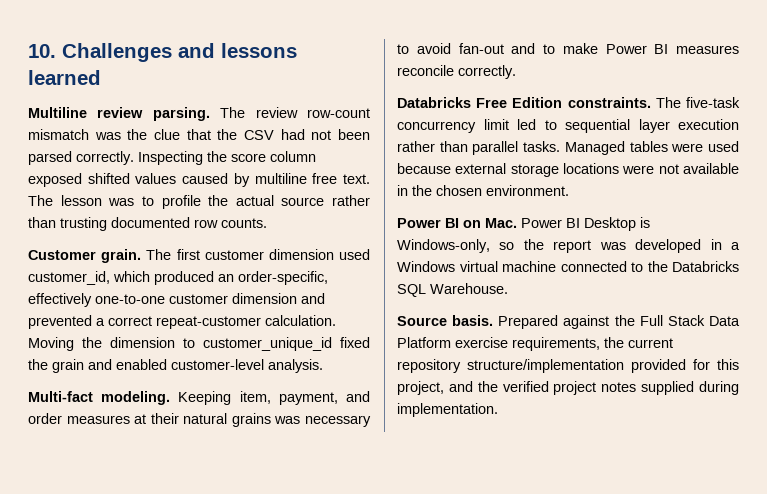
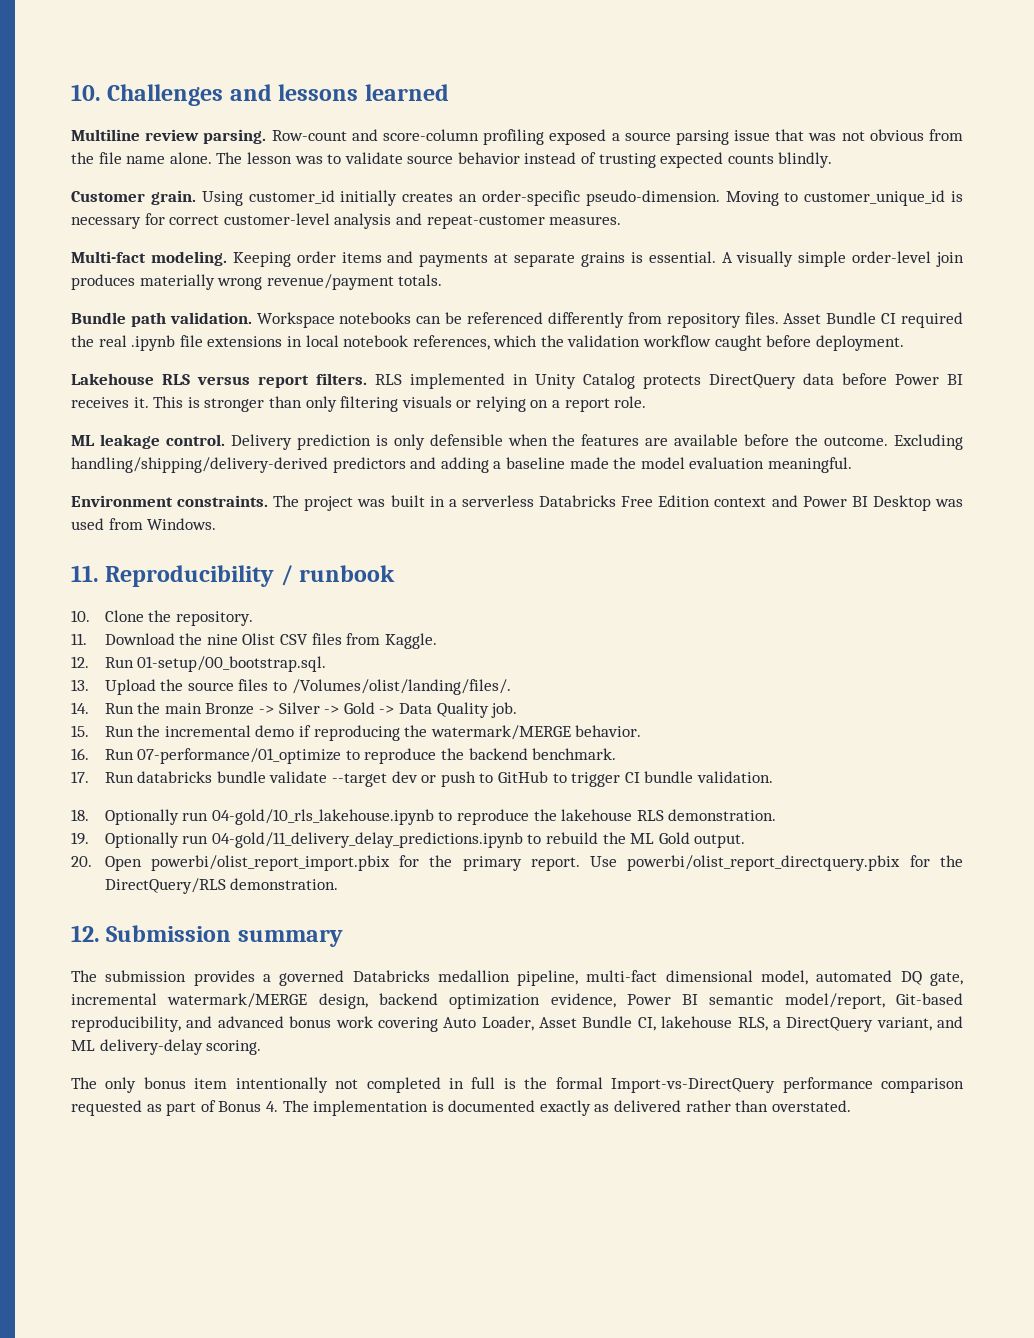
- The review row-count mismatch was the clue that the CSV had not been parsed correctly. Inspecting the score column exposed shifted values caused by multiline free text. The lesson was to profile the actual source rather than trusting documented row counts.
- Customer grain. The first customer dimension used customer_id, which produced an order-specific, effectively one-to-one customer dimension and prevented a correct repeat-customer calculation. Moving the dimension to customer_unique_id fixed the grain and enabled customer-level analysis.
- Multi-fact modeling. Keeping item, payment, and order measures at their natural grains was necessary to avoid fan-out and to make Power BI measures reconcile correctly.
- Databricks Free Edition constraints. The five-task concurrency limit led to sequential layer execution rather than parallel tasks. Managed tables were used because external storage locations were not available in the chosen environment.
- Power BI on Mac. Power BI Desktop is Windows-only, so the report was developed in a Windows virtual machine connected to the Databricks SQL Warehouse.
- Source basis. Prepared against the Full Stack Data Platform exercise requirements, the current repository structure/implementation provided for this project, and the verified project notes supplied during implementation.
+ Row-count and score-column profiling exposed a source parsing issue that was not obvious from the file name alone. The lesson was to validate source behavior instead of trusting expected counts blindly.
+ Customer grain. Using customer_id initially creates an order-specific pseudo-dimension. Moving to customer_unique_id is necessary for correct customer-level analysis and repeat-customer measures.
+ Multi-fact modeling. Keeping order items and payments at separate grains is essential. A visually simple order-level join produces materially wrong revenue/payment totals.
+ Bundle path validation. Workspace notebooks can be referenced differently from repository files. Asset Bundle CI required the real .ipynb file extensions in local notebook references, which the validation workflow caught before deployment.
+ Lakehouse RLS versus report filters. RLS implemented in Unity Catalog protects DirectQuery data before Power BI receives it. This is stronger than only filtering visuals or relying on a report role.
+ ML leakage control. Delivery prediction is only defensible when the features are available before the outcome. Excluding handling/shipping/delivery-derived predictors and adding a baseline made the model evaluation meaningful.
+ Environment constraints. The project was built in a serverless Databricks Free Edition context and Power BI Desktop was used from Windows.
+ 11. Reproducibility / runbook
+ 10. Clone the repository.
+ 11. Download the nine Olist CSV files from Kaggle.
+ 12. Run 01-setup/00_bootstrap.sql.
+ 13. Upload the source files to /Volumes/olist/landing/files/.
+ 14. Run the main Bronze -> Silver -> Gold -> Data Quality job.
+ 15. Run the incremental demo if reproducing the watermark/MERGE behavior.
+ 16. Run 07-performance/01_optimize to reproduce the backend benchmark.
+ 17. Run databricks bundle validate --target dev or push to GitHub to trigger CI bundle validation.
+ 18. Optionally run 04-gold/10_rls_lakehouse.ipynb to reproduce the lakehouse RLS demonstration.
+ 19. Optionally run 04-gold/11_delivery_delay_predictions.ipynb to rebuild the ML Gold output.
+ 20. Open powerbi/olist_report_import.pbix for the primary report. Use powerbi/olist_report_directquery.pbix for the DirectQuery/RLS demonstration.
+ 12. Submission summary
+ The submission provides a governed Databricks medallion pipeline, multi-fact dimensional model, automated DQ gate, incremental watermark/MERGE design, backend optimization evidence, Power BI semantic model/report, Git-based reproducibility, and advanced bonus work covering Auto Loader, Asset Bundle CI, lakehouse RLS, a DirectQuery variant, and ML delivery-delay scoring.
+ The only bonus item intentionally not completed in full is the formal Import-vs-DirectQuery performance comparison requested as part of Bonus 4. The implementation is documented exactly as delivered rather than overstated.

